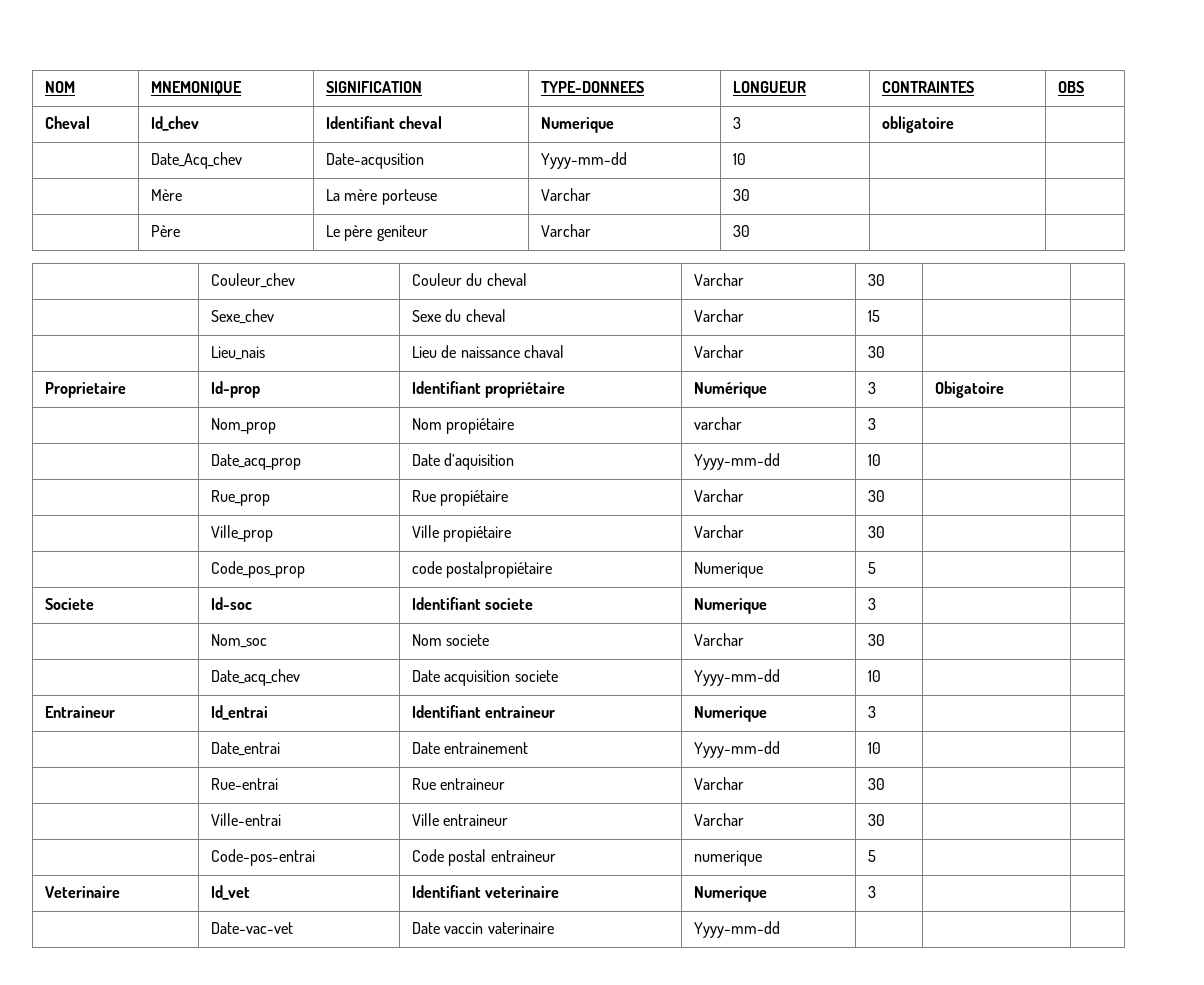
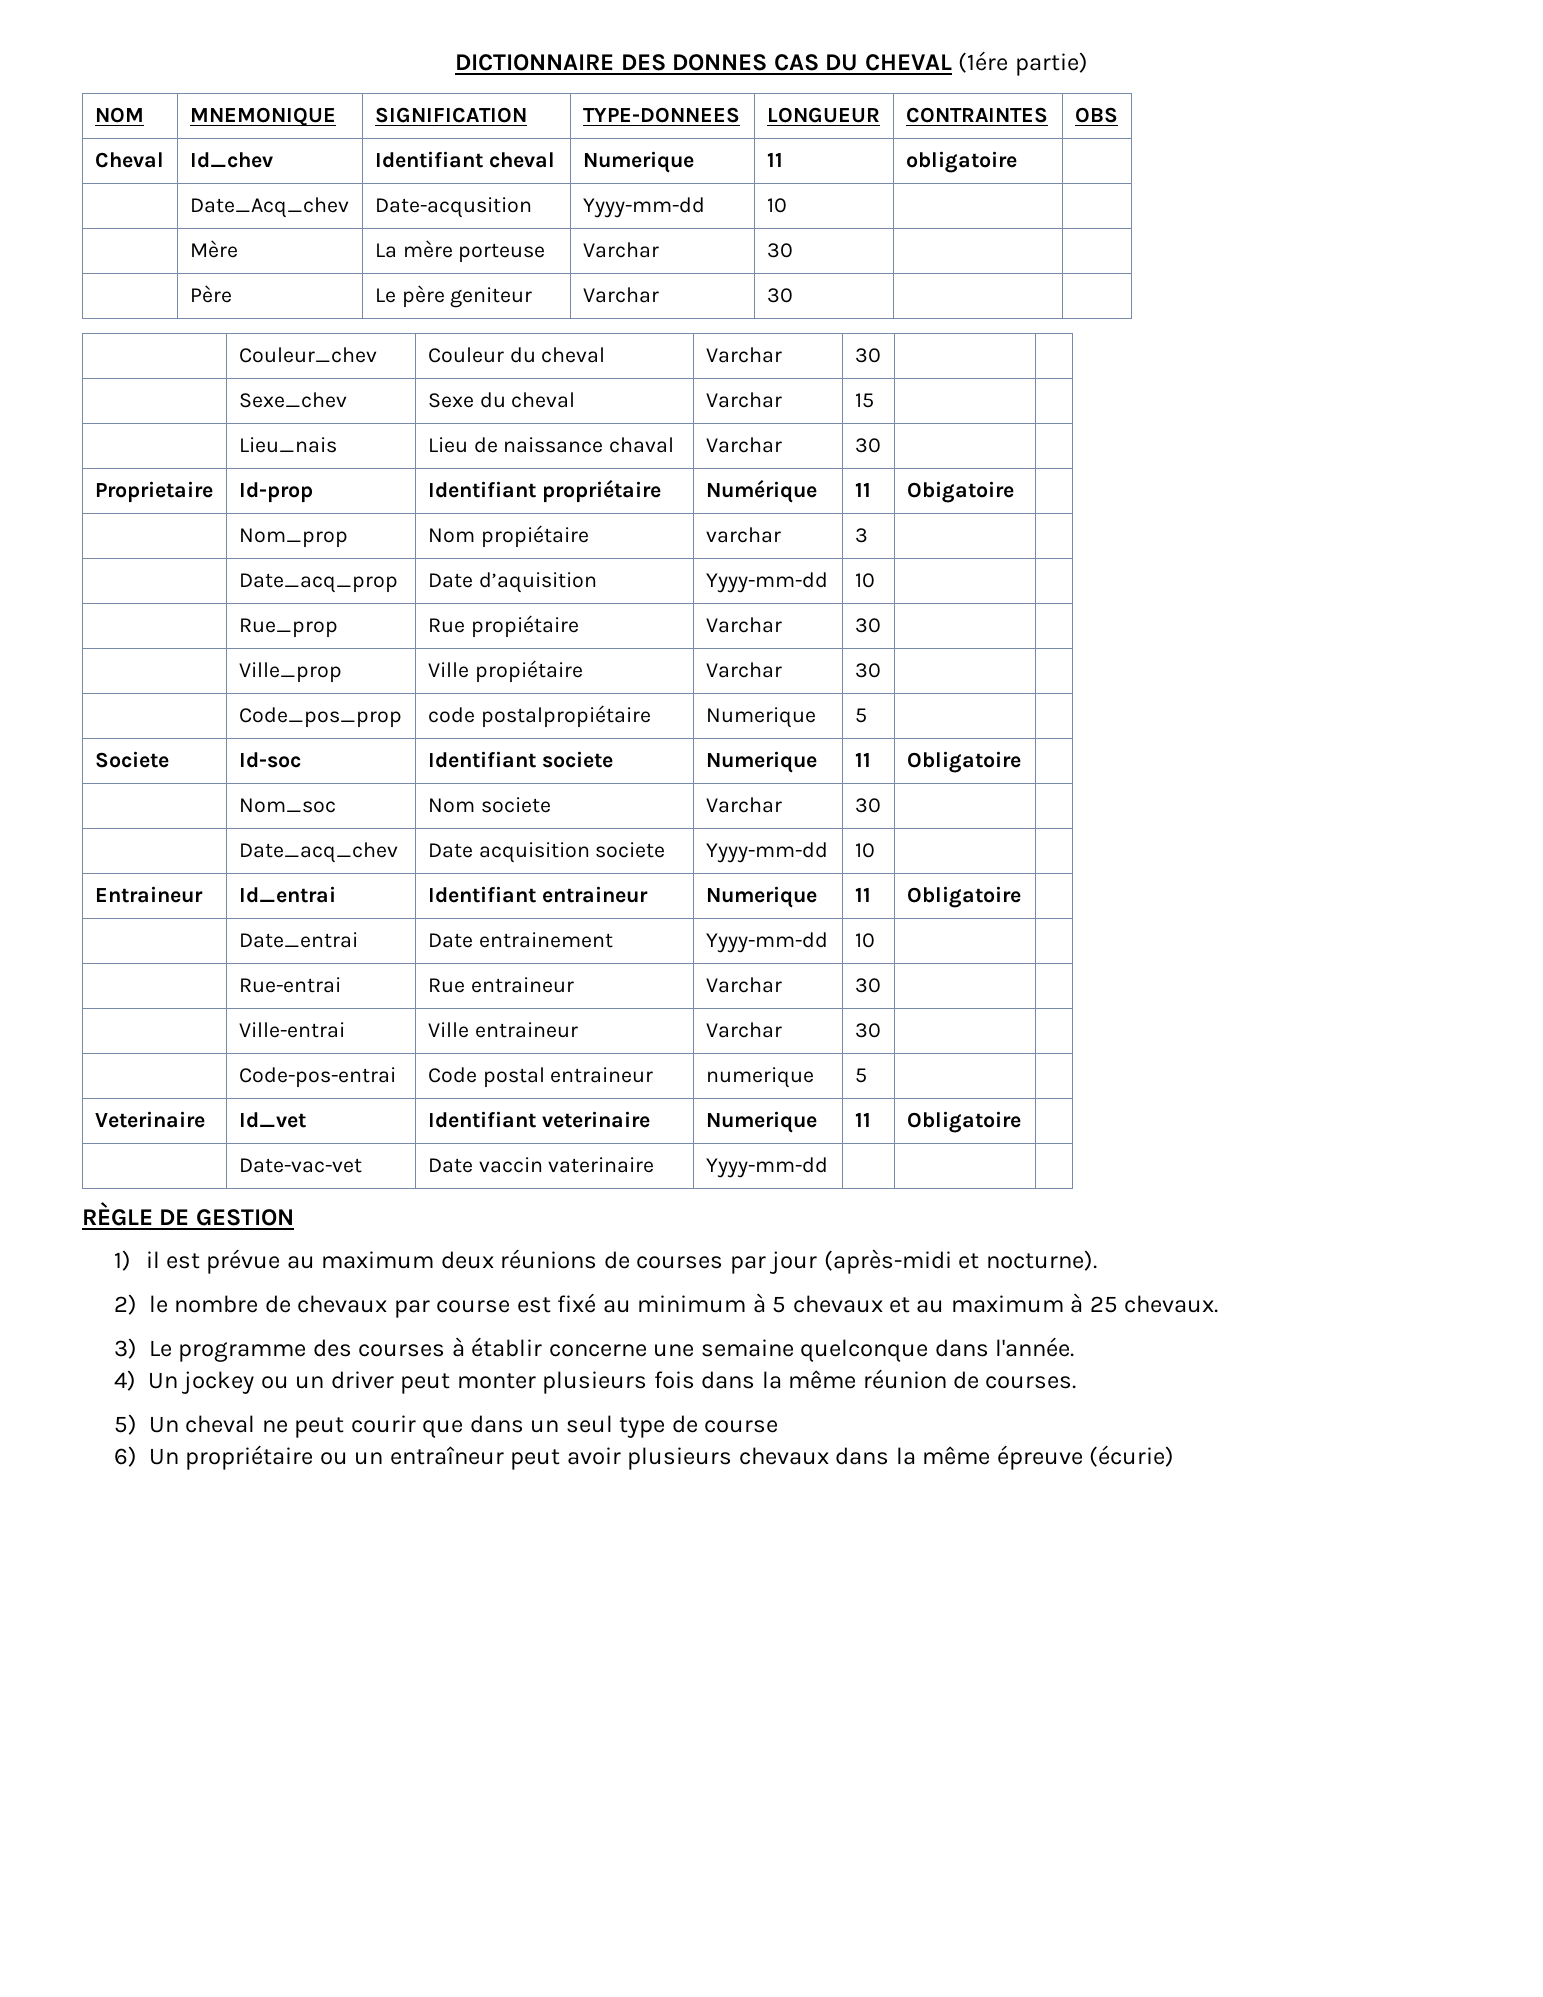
+ DICTIONNAIRE DES DONNES CAS DU CHEVAL (1ére partie)
- Cheval | Id_chev | Identifiant cheval | Numerique | 3 | obligatoire |
+ Cheval | Id_chev | Identifiant cheval | Numerique | 11 | obligatoire |
- Proprietaire | Id-prop | Identifiant propriétaire | Numérique | 3 | Obigatoire |
+ Proprietaire | Id-prop | Identifiant propriétaire | Numérique | 11 | Obigatoire |
- Societe | Id-soc | Identifiant societe | Numerique | 3 | |
+ Societe | Id-soc | Identifiant societe | Numerique | 11 | Obligatoire |
- Entraineur | Id_entrai | Identifiant entraineur | Numerique | 3 | |
+ Entraineur | Id_entrai | Identifiant entraineur | Numerique | 11 | Obligatoire |
- Veterinaire | Id_vet | Identifiant veterinaire | Numerique | 3 | |
+ Veterinaire | Id_vet | Identifiant veterinaire | Numerique | 11 | Obligatoire |
+ RÈGLE DE GESTION
+ 1) il est prévue au maximum deux réunions de courses par jour (après-midi et nocturne).
+ 2) le nombre de chevaux par course est fixé au minimum à 5 chevaux et au maximum à 25 chevaux.
+ 3) Le programme des courses à établir concerne une semaine quelconque dans l'année.
+ 4) Un jockey ou un driver peut monter plusieurs fois dans la même réunion de courses.
+ 5) Un cheval ne peut courir que dans un seul type de course
+ 6) Un propriétaire ou un entraîneur peut avoir plusieurs chevaux dans la même épreuve (écurie)

